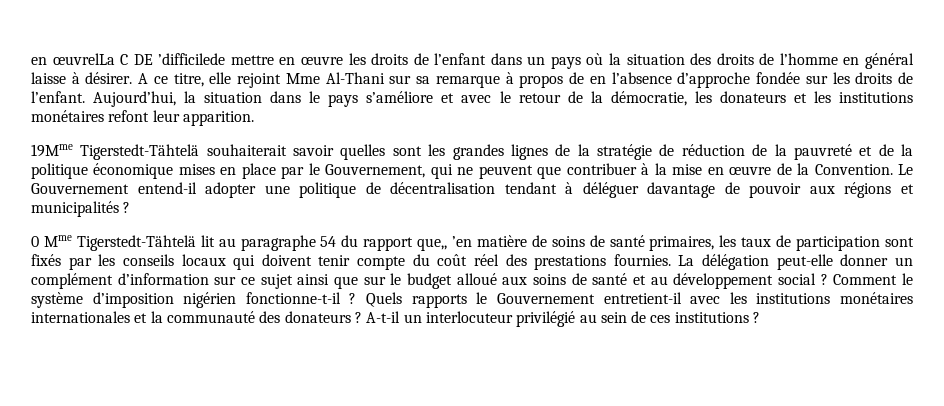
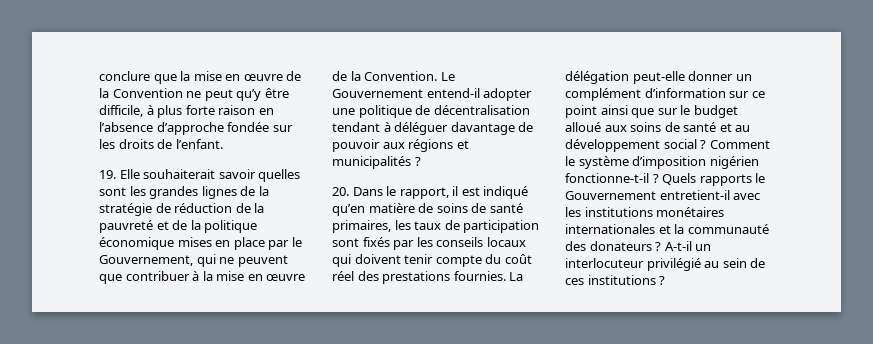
- en œuvrelLa C DE ’difficilede mettre en œuvre les droits de l’enfant dans un pays où la situation des droits de l’homme en général laisse à désirer. A ce titre, elle rejoint Mme Al-Thani sur sa remarque à propos de en l’absence d’approche fondée sur les droits de l’enfant. Aujourd’hui, la situation dans le pays s’améliore et avec le retour de la démocratie, les donateurs et les institutions monétaires refont leur apparition.
- 19Mme Tigerstedt-Tähtelä souhaiterait savoir quelles sont les grandes lignes de la stratégie de réduction de la pauvreté et de la politique économique mises en place par le Gouvernement, qui ne peuvent que contribuer à la mise en œuvre de la Convention.
+ conclure que la mise en œuvre de la Convention ne peut qu’y être difficile, à plus forte raison en l’absence d’approche fondée sur les droits de l’enfant.
+ 19. Elle souhaiterait savoir quelles sont les grandes lignes de la stratégie de réduction de la pauvreté et de la politique économique mises en place par le Gouvernement, qui ne peuvent que contribuer à la mise en œuvre de la Convention.
- 0 Mme Tigerstedt-Tähtelä lit au paragraphe 54 du rapport que,, ’en matière de soins de santé primaires, les taux de participation sont fixés par les conseils locaux qui doivent tenir compte du coût réel des prestations fournies.
+ 20. Dans le rapport, il est indiqué qu’en matière de soins de santé primaires, les taux de participation sont fixés par les conseils locaux qui doivent tenir compte du coût réel des prestations fournies.
- La délégation peut-elle donner un complément d’information sur ce sujet ainsi que sur le budget alloué aux soins de santé et au développement social ?
+ La délégation peut-elle donner un complément d’information sur ce point ainsi que sur le budget alloué aux soins de santé et au développement social ?

